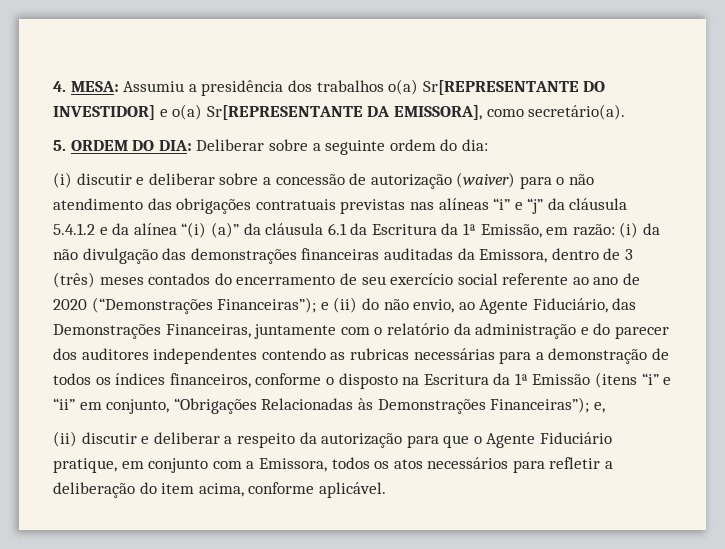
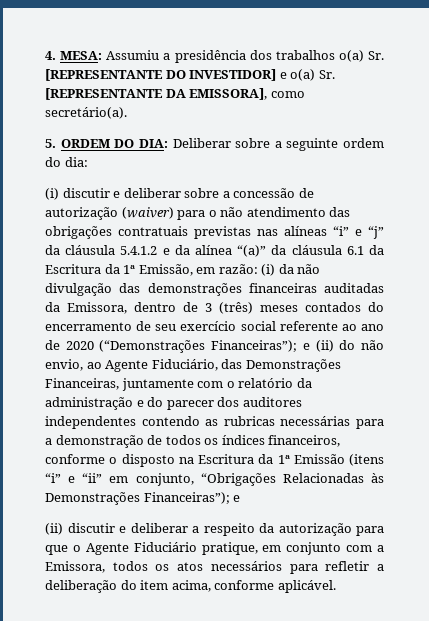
- 4. MESA: Assumiu a presidência dos trabalhos o(a) Sr[REPRESENTANTE DO INVESTIDOR] e o(a) Sr[REPRESENTANTE DA EMISSORA], como secretário(a).
+ 4. MESA: Assumiu a presidência dos trabalhos o(a) Sr. [REPRESENTANTE DO INVESTIDOR] e o(a) Sr. [REPRESENTANTE DA EMISSORA], como secretário(a).
- (i) discutir e deliberar sobre a concessão de autorização (waiver) para o não atendimento das obrigações contratuais previstas nas alíneas “i” e “j” da cláusula 5.4.1.2 e da alínea “(i) (a)” da cláusula 6.1 da Escritura da 1ª Emissão, em razão:
+ (i) discutir e deliberar sobre a concessão de autorização (waiver) para o não atendimento das obrigações contratuais previstas nas alíneas “i” e “j” da cláusula 5.4.1.2 e da alínea “(a)” da cláusula 6.1 da Escritura da 1ª Emissão, em razão:
- e (ii) do não envio, ao Agente Fiduciário, das Demonstrações Financeiras, juntamente com o relatório da administração e do parecer dos auditores independentes contendo as rubricas necessárias para a demonstração de todos os índices financeiros, conforme o disposto na Escritura da 1ª Emissão (itens “i” e “ii” em conjunto, “Obrigações Relacionadas às Demonstrações Financeiras”); e,
+ e (ii) do não envio, ao Agente Fiduciário, das Demonstrações Financeiras, juntamente com o relatório da administração e do parecer dos auditores independentes contendo as rubricas necessárias para a demonstração de todos os índices financeiros, conforme o disposto na Escritura da 1ª Emissão (itens “i” e “ii” em conjunto, “Obrigações Relacionadas às Demonstrações Financeiras”); e

